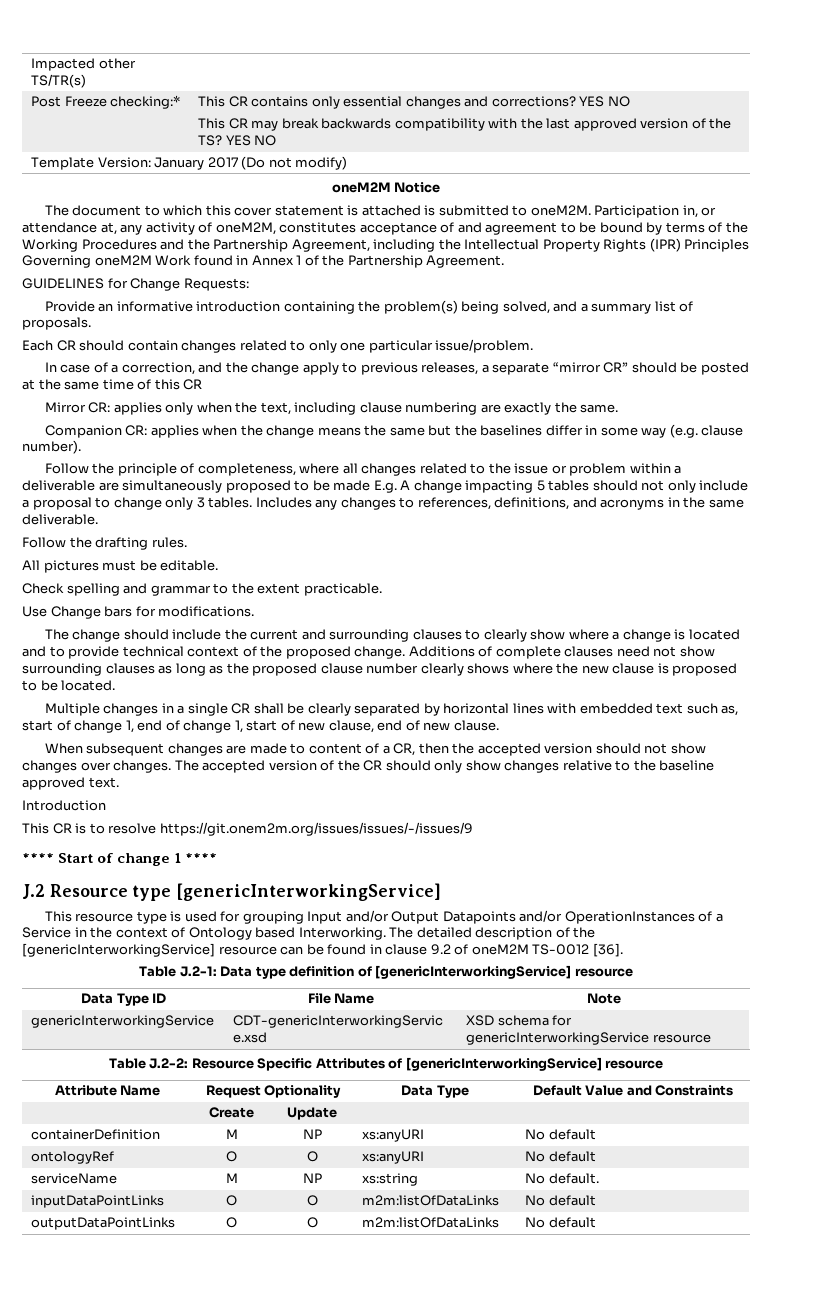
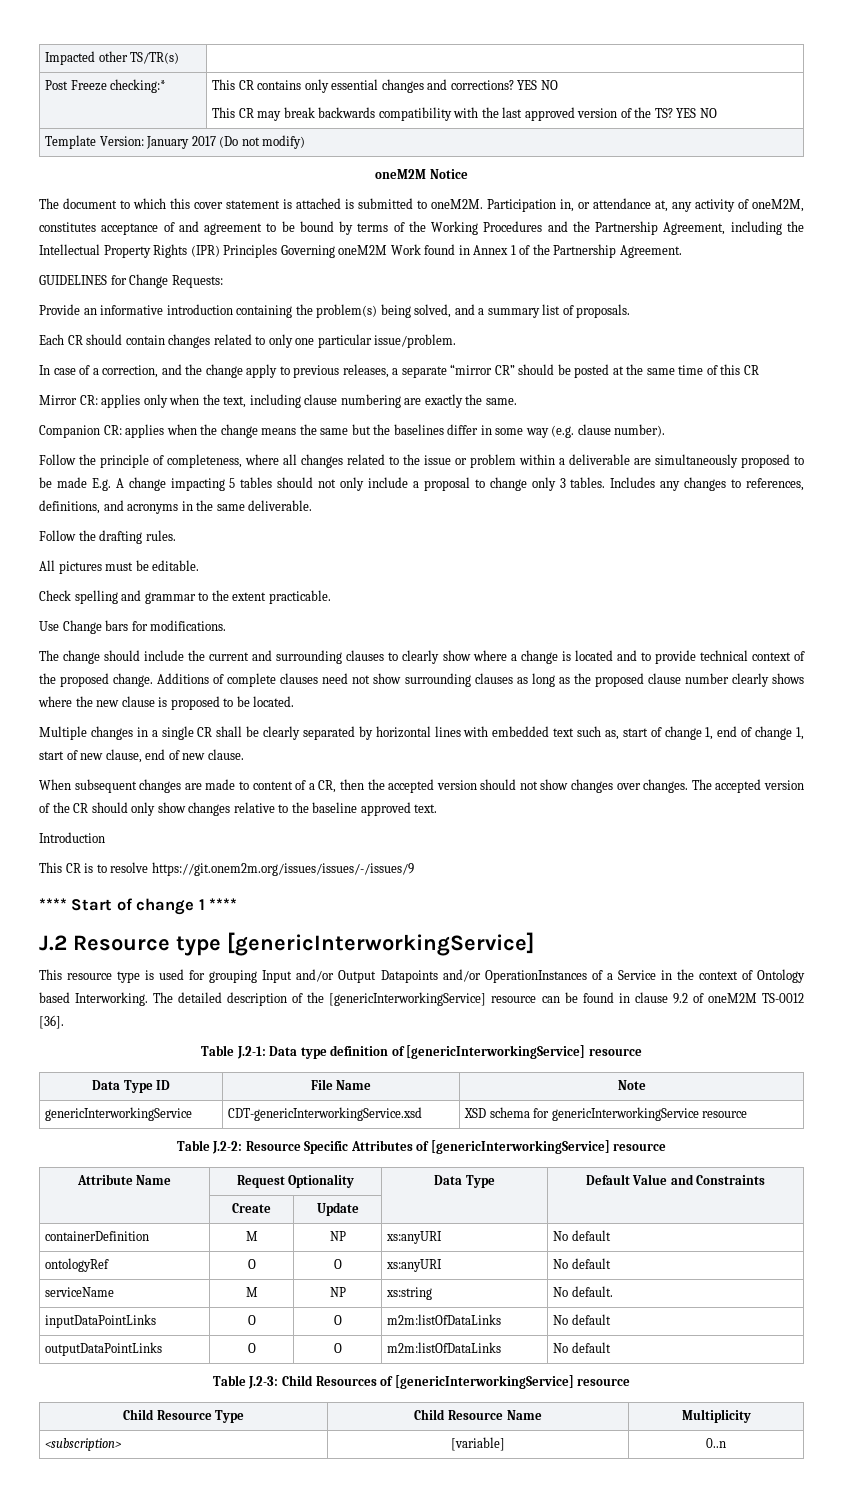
+ Table J.2-3: Child Resources of [genericInterworkingService] resource
+ Child Resource Type | Child Resource Name | Multiplicity
+ <subscription> | [variable] | 0..n

